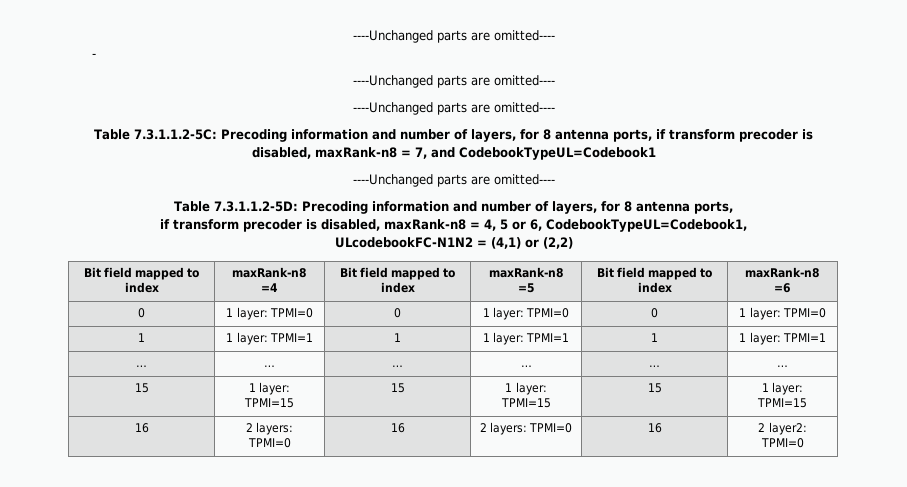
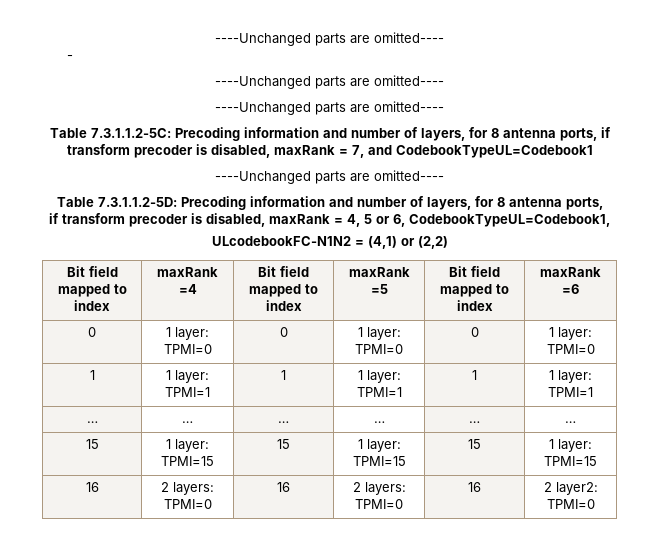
- Table 7.3.1.1.2-5C: Precoding information and number of layers, for 8 antenna ports, if transform precoder is disabled, maxRank-n8 = 7, and CodebookTypeUL=Codebook1
+ Table 7.3.1.1.2-5C: Precoding information and number of layers, for 8 antenna ports, if transform precoder is disabled, maxRank = 7, and CodebookTypeUL=Codebook1
- if transform precoder is disabled, maxRank-n8 = 4, 5 or 6, CodebookTypeUL=Codebook1,
+ if transform precoder is disabled, maxRank = 4, 5 or 6, CodebookTypeUL=Codebook1,
- Bit field mapped to index | maxRank-n8 =4 | Bit field mapped to index | maxRank-n8 =5 | Bit field mapped to index | maxRank-n8 =6
+ Bit field mapped to index | maxRank =4 | Bit field mapped to index | maxRank =5 | Bit field mapped to index | maxRank =6

